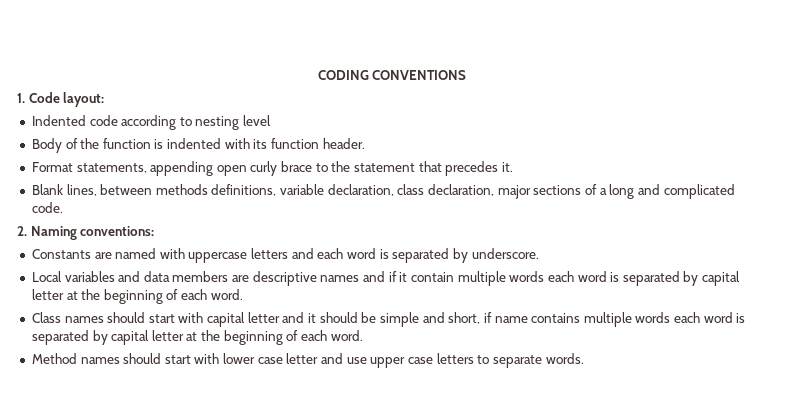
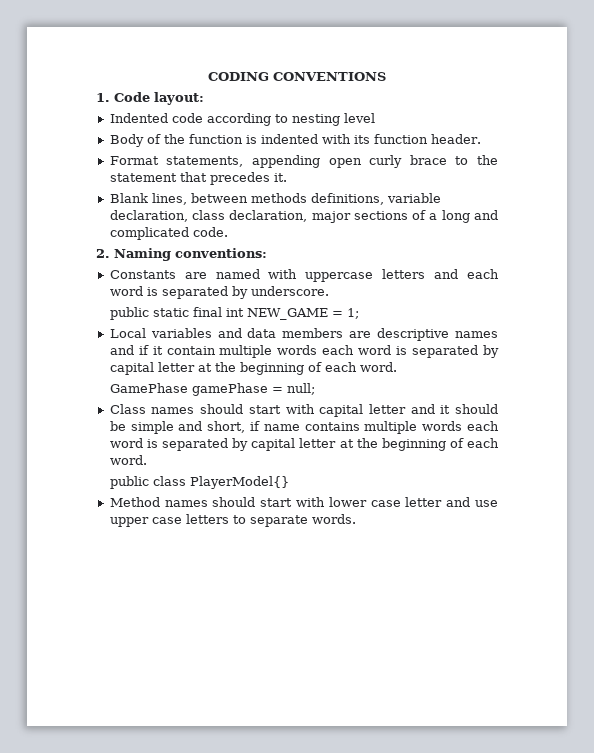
+ public static final int NEW_GAME = 1;
+ GamePhase gamePhase = null;
+ public class PlayerModel{}

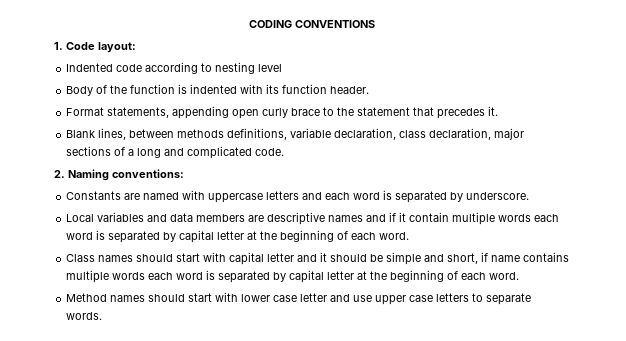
- public static final int NEW_GAME = 1;
- GamePhase gamePhase = null;
- public class PlayerModel{}

